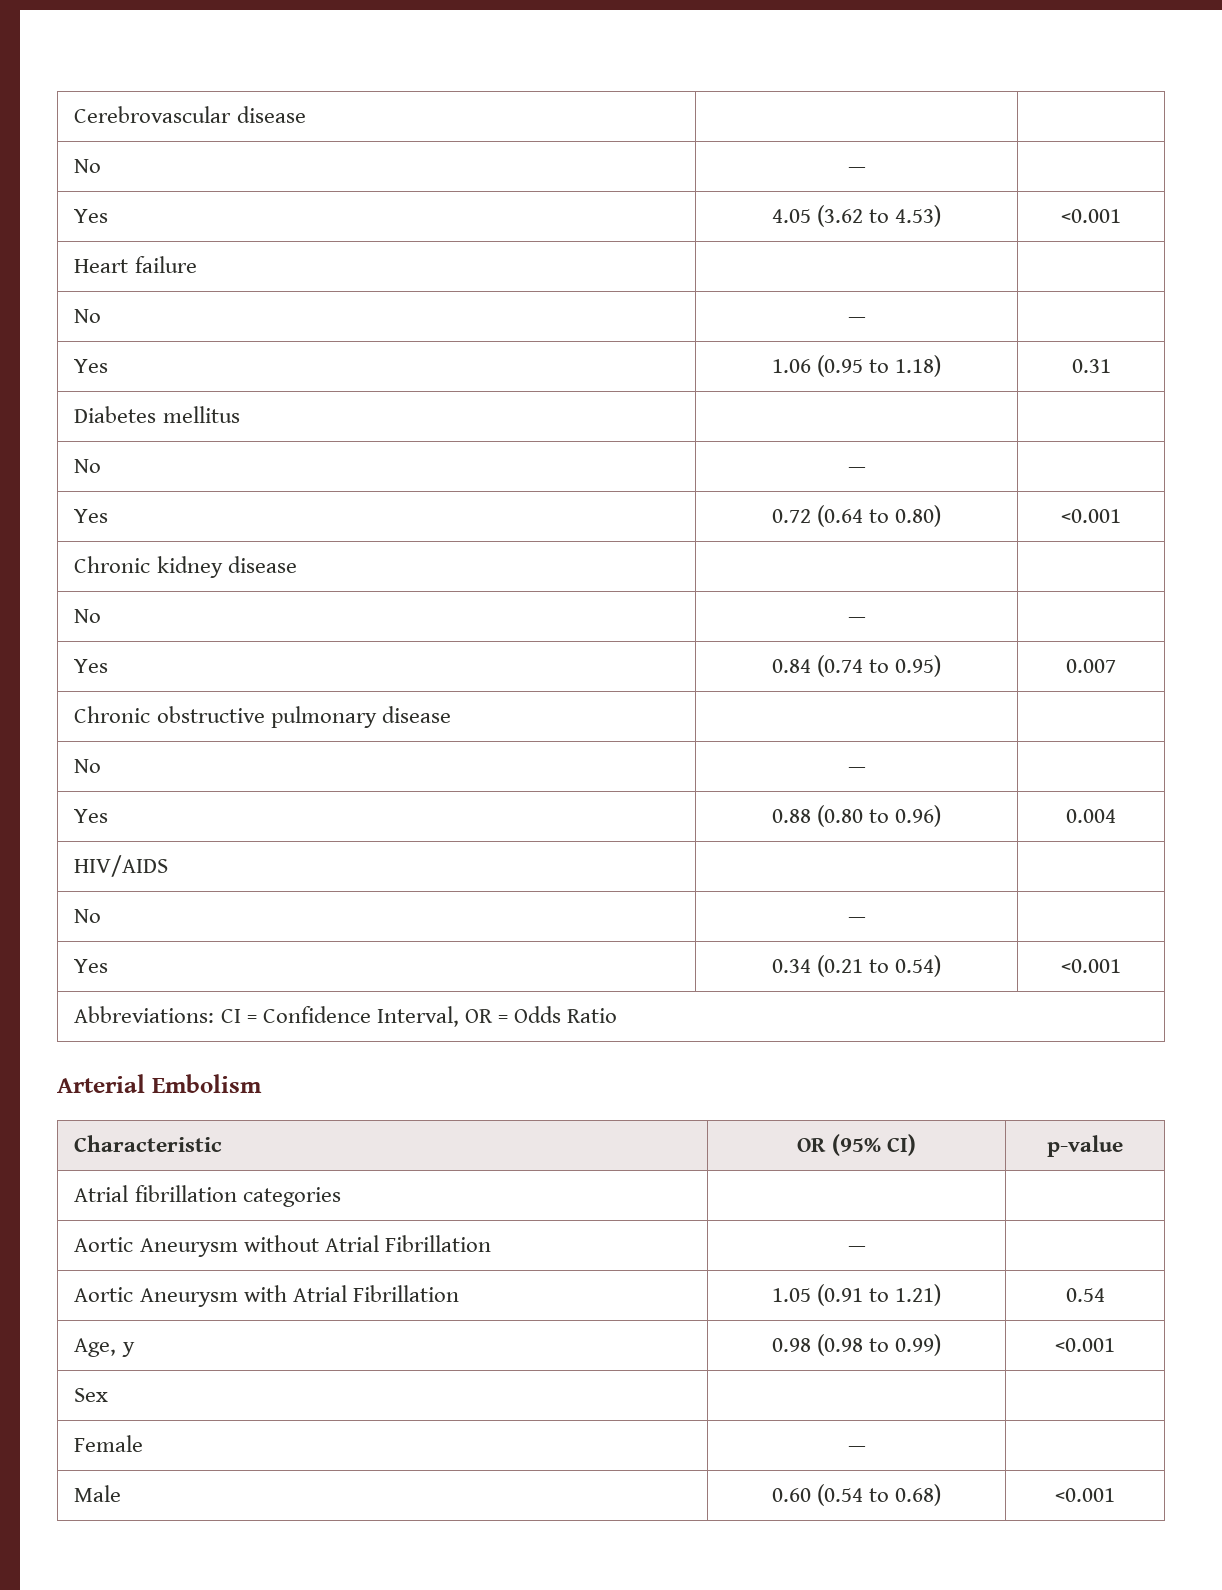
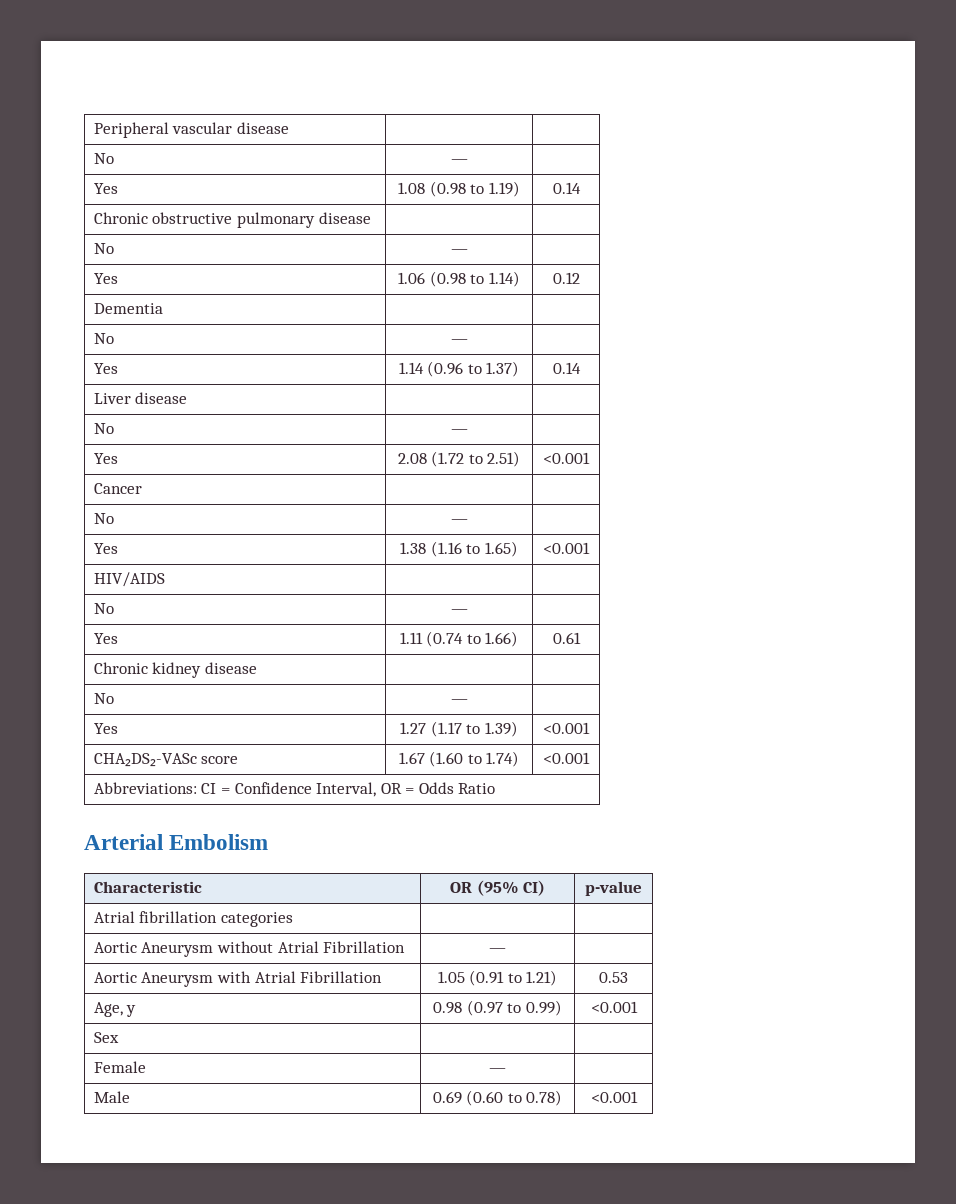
- Cerebrovascular disease | |
+ Peripheral vascular disease | |
  No | — |
- Yes | 4.05 (3.62 to 4.53) | <0.001
- Heart failure | |
- No | — |
- Yes | 1.06 (0.95 to 1.18) | 0.31
- Diabetes mellitus | |
- No | — |
- Yes | 0.72 (0.64 to 0.80) | <0.001
- Chronic kidney disease | |
- No | — |
- Yes | 0.84 (0.74 to 0.95) | 0.007
+ Yes | 1.08 (0.98 to 1.19) | 0.14
- Yes | 0.88 (0.80 to 0.96) | 0.004
+ Yes | 1.06 (0.98 to 1.14) | 0.12
+ Dementia | |
+ No | — |
+ Yes | 1.14 (0.96 to 1.37) | 0.14
+ Liver disease | |
+ No | — |
+ Yes | 2.08 (1.72 to 2.51) | <0.001
+ Cancer | |
+ No | — |
+ Yes | 1.38 (1.16 to 1.65) | <0.001
  HIV/AIDS | |
  No | — |
- Yes | 0.34 (0.21 to 0.54) | <0.001
+ Yes | 1.11 (0.74 to 1.66) | 0.61
+ Chronic kidney disease | |
+ No | — |
+ Yes | 1.27 (1.17 to 1.39) | <0.001
+ CHA₂DS₂-VASc score | 1.67 (1.60 to 1.74) | <0.001
- Aortic Aneurysm with Atrial Fibrillation | 1.05 (0.91 to 1.21) | 0.54
+ Aortic Aneurysm with Atrial Fibrillation | 1.05 (0.91 to 1.21) | 0.53
- Age, y | 0.98 (0.98 to 0.99) | <0.001
+ Age, y | 0.98 (0.97 to 0.99) | <0.001
- Male | 0.60 (0.54 to 0.68) | <0.001
+ Male | 0.69 (0.60 to 0.78) | <0.001

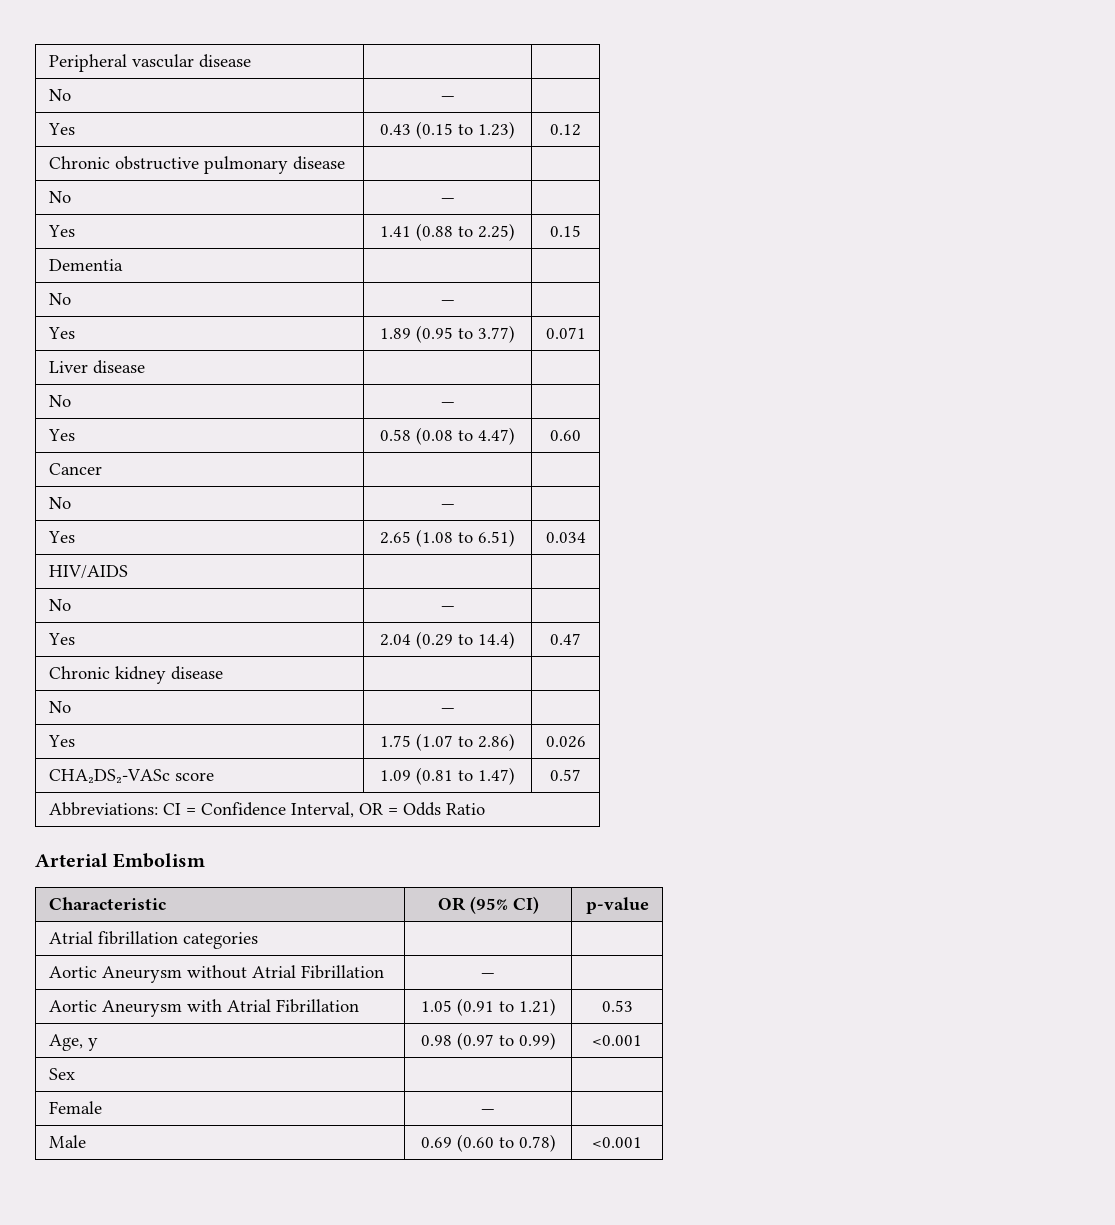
- Yes | 1.08 (0.98 to 1.19) | 0.14
+ Yes | 0.43 (0.15 to 1.23) | 0.12
- Yes | 1.06 (0.98 to 1.14) | 0.12
+ Yes | 1.41 (0.88 to 2.25) | 0.15
- Yes | 1.14 (0.96 to 1.37) | 0.14
+ Yes | 1.89 (0.95 to 3.77) | 0.071
- Yes | 2.08 (1.72 to 2.51) | <0.001
+ Yes | 0.58 (0.08 to 4.47) | 0.60
- Yes | 1.38 (1.16 to 1.65) | <0.001
+ Yes | 2.65 (1.08 to 6.51) | 0.034
- Yes | 1.11 (0.74 to 1.66) | 0.61
+ Yes | 2.04 (0.29 to 14.4) | 0.47
- Yes | 1.27 (1.17 to 1.39) | <0.001
- CHA₂DS₂-VASc score | 1.67 (1.60 to 1.74) | <0.001
+ Yes | 1.75 (1.07 to 2.86) | 0.026
+ CHA₂DS₂-VASc score | 1.09 (0.81 to 1.47) | 0.57

